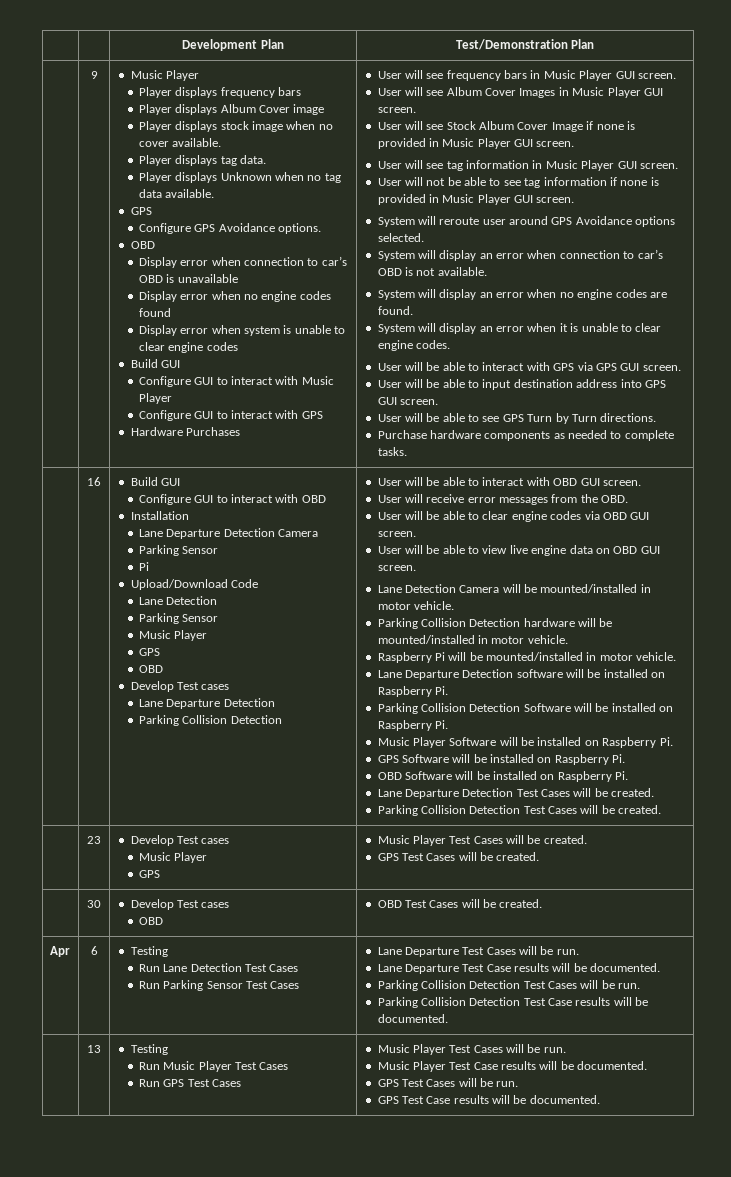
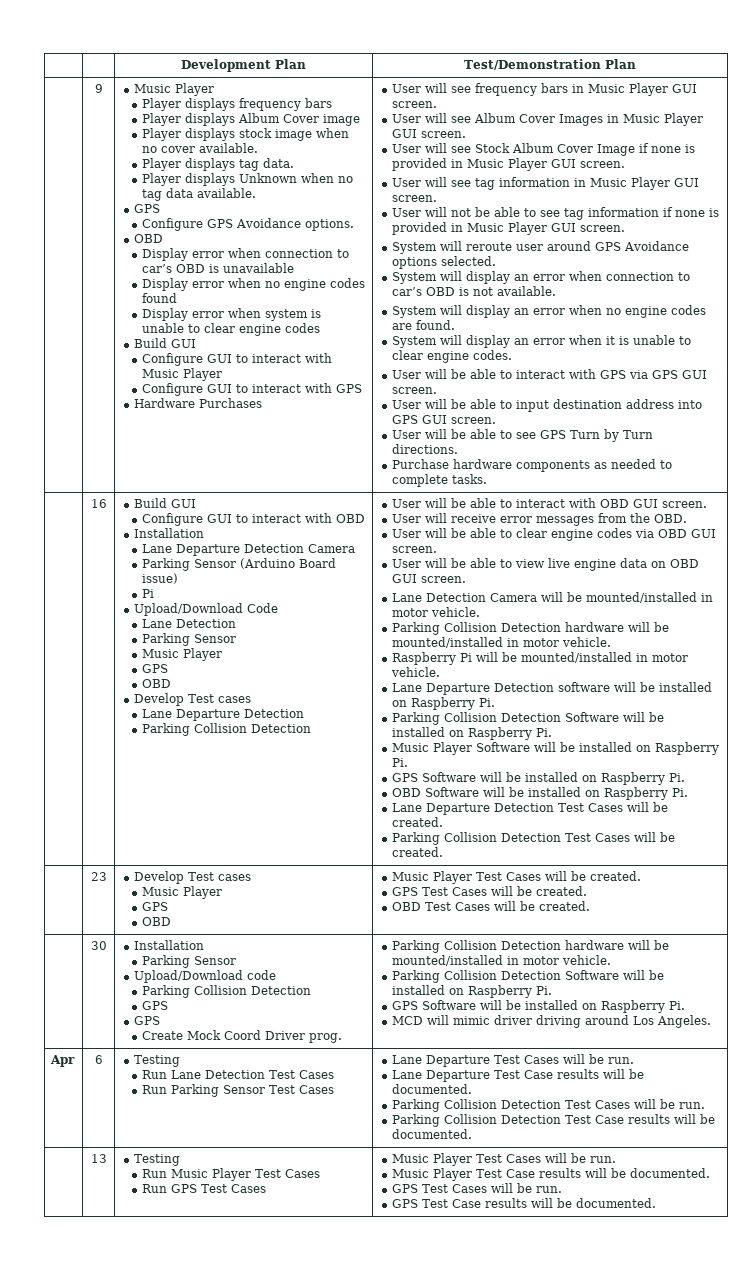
  Lane Departure Detection Camera
- Parking Sensor
+ Parking Sensor (Arduino Board issue)
  | 23 | Develop Test cases
  Music Player
- GPS | Music Player Test Cases will be created.
+ GPS
+ OBD | Music Player Test Cases will be created.
  GPS Test Cases will be created.
- | 30 | Develop Test cases
- OBD | OBD Test Cases will be created.
+ OBD Test Cases will be created.
+ | 30 | Installation
+ Parking Sensor
+ Upload/Download code
+ Parking Collision Detection
+ GPS
+ GPS
+ Create Mock Coord Driver prog. | Parking Collision Detection hardware will be mounted/installed in motor vehicle.
+ Parking Collision Detection Software will be installed on Raspberry Pi.
+ GPS Software will be installed on Raspberry Pi.
+ MCD will mimic driver driving around Los Angeles.

